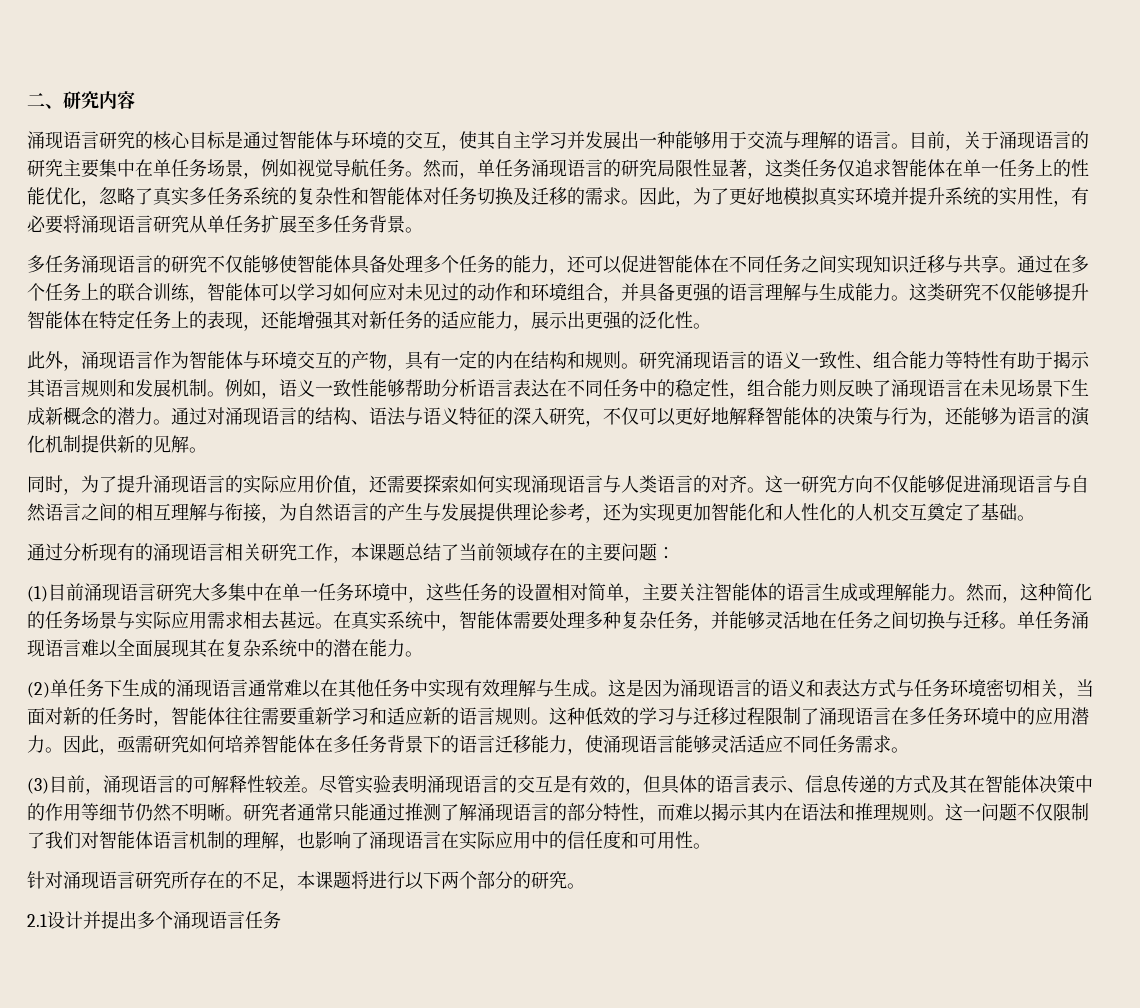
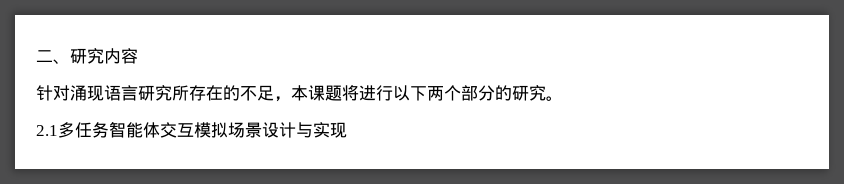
- 涌现语言研究的核心目标是通过智能体与环境的交互，使其自主学习并发展出一种能够用于交流与理解的语言。目前，关于涌现语言的研究主要集中在单任务场景，例如视觉导航任务。然而，单任务涌现语言的研究局限性显著，这类任务仅追求智能体在单一任务上的性能优化，忽略了真实多任务系统的复杂性和智能体对任务切换及迁移的需求。因此，为了更好地模拟真实环境并提升系统的实用性，有必要将涌现语言研究从单任务扩展至多任务背景。
- 多任务涌现语言的研究不仅能够使智能体具备处理多个任务的能力，还可以促进智能体在不同任务之间实现知识迁移与共享。通过在多个任务上的联合训练，智能体可以学习如何应对未见过的动作和环境组合，并具备更强的语言理解与生成能力。这类研究不仅能够提升智能体在特定任务上的表现，还能增强其对新任务的适应能力，展示出更强的泛化性。
- 此外，涌现语言作为智能体与环境交互的产物，具有一定的内在结构和规则。研究涌现语言的语义一致性、组合能力等特性有助于揭示其语言规则和发展机制。例如，语义一致性能够帮助分析语言表达在不同任务中的稳定性，组合能力则反映了涌现语言在未见场景下生成新概念的潜力。通过对涌现语言的结构、语法与语义特征的深入研究，不仅可以更好地解释智能体的决策与行为，还能够为语言的演化机制提供新的见解。
- 同时，为了提升涌现语言的实际应用价值，还需要探索如何实现涌现语言与人类语言的对齐。这一研究方向不仅能够促进涌现语言与自然语言之间的相互理解与衔接，为自然语言的产生与发展提供理论参考，还为实现更加智能化和人性化的人机交互奠定了基础。
- 通过分析现有的涌现语言相关研究工作，本课题总结了当前领域存在的主要问题：
- (1)目前涌现语言研究大多集中在单一任务环境中，这些任务的设置相对简单，主要关注智能体的语言生成或理解能力。然而，这种简化的任务场景与实际应用需求相去甚远。在真实系统中，智能体需要处理多种复杂任务，并能够灵活地在任务之间切换与迁移。单任务涌现语言难以全面展现其在复杂系统中的潜在能力。
- (2)单任务下生成的涌现语言通常难以在其他任务中实现有效理解与生成。这是因为涌现语言的语义和表达方式与任务环境密切相关，当面对新的任务时，智能体往往需要重新学习和适应新的语言规则。这种低效的学习与迁移过程限制了涌现语言在多任务环境中的应用潜力。因此，亟需研究如何培养智能体在多任务背景下的语言迁移能力，使涌现语言能够灵活适应不同任务需求。
- (3)目前，涌现语言的可解释性较差。尽管实验表明涌现语言的交互是有效的，但具体的语言表示、信息传递的方式及其在智能体决策中的作用等细节仍然不明晰。研究者通常只能通过推测了解涌现语言的部分特性，而难以揭示其内在语法和推理规则。这一问题不仅限制了我们对智能体语言机制的理解，也影响了涌现语言在实际应用中的信任度和可用性。
- 2.1设计并提出多个涌现语言任务
+ 2.1多任务智能体交互模拟场景设计与实现

